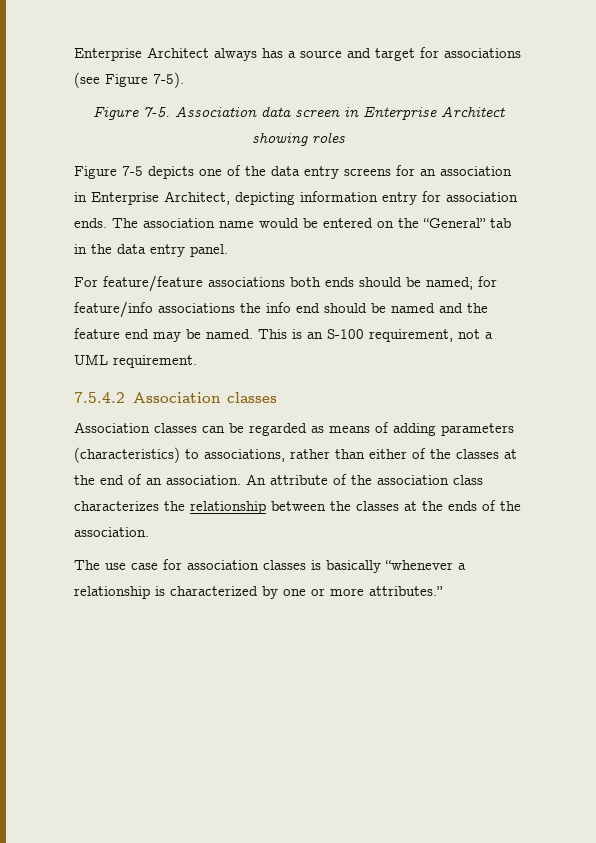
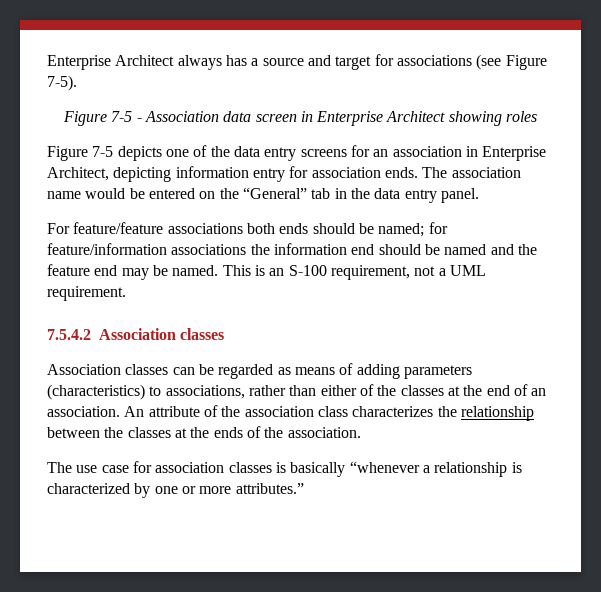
- Figure 7-5. Association data screen in Enterprise Architect showing roles
+ Figure 7-5 - Association data screen in Enterprise Architect showing roles
- For feature/feature associations both ends should be named; for feature/info associations the info end should be named and the feature end may be named.
+ For feature/feature associations both ends should be named; for feature/information associations the information end should be named and the feature end may be named.

